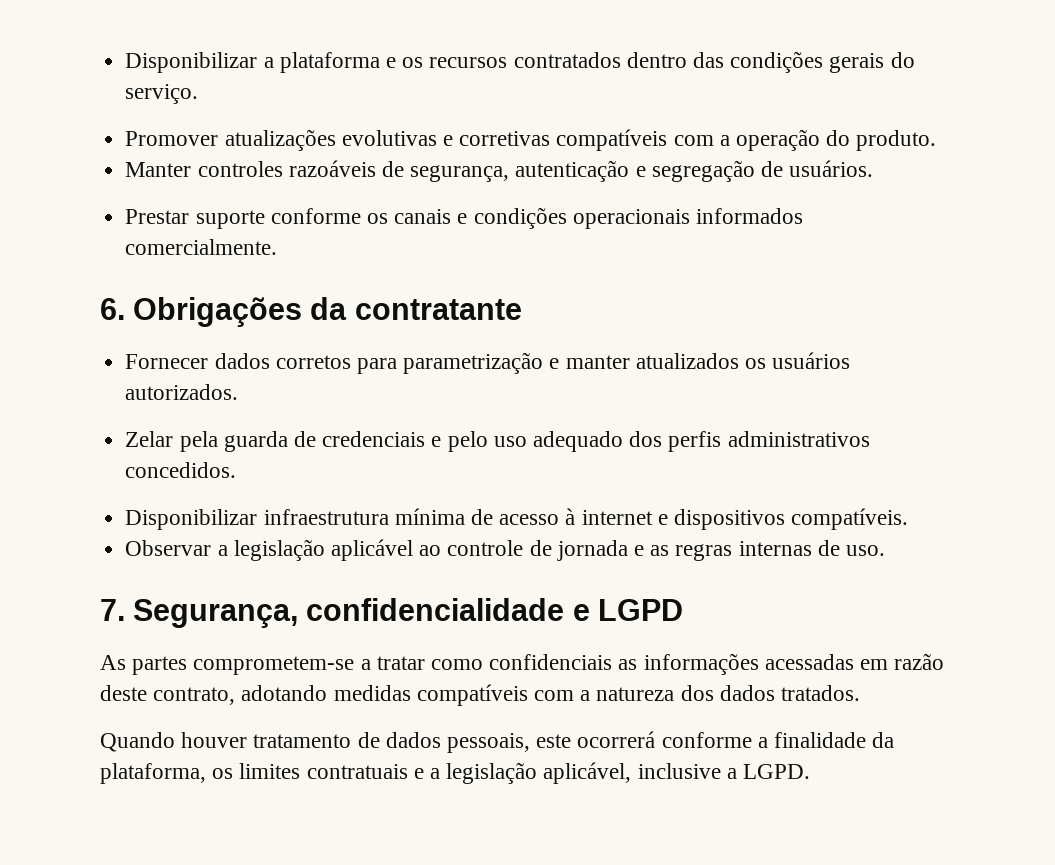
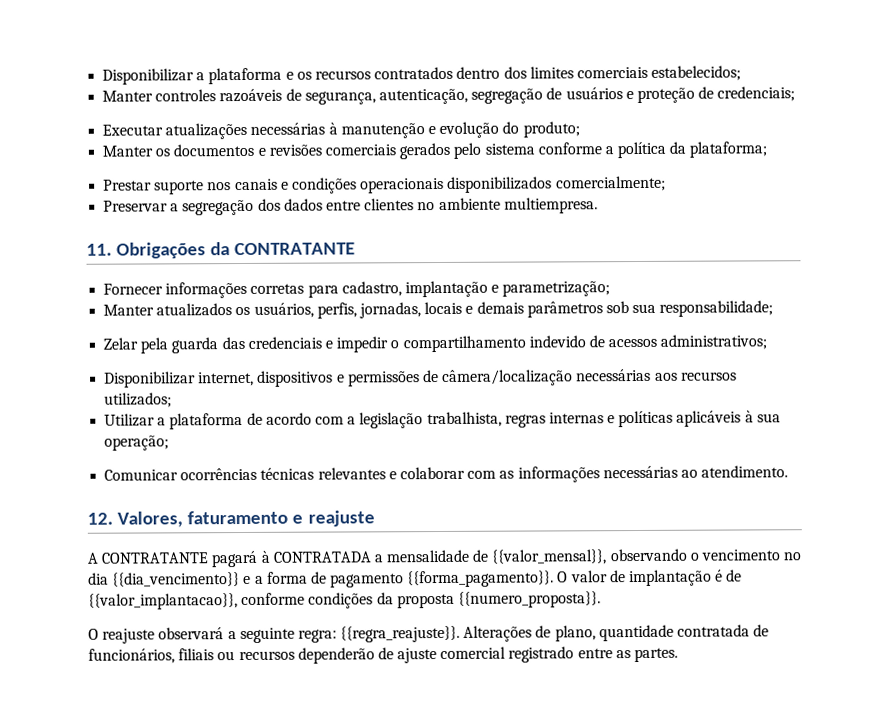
- Disponibilizar a plataforma e os recursos contratados dentro das condições gerais do serviço.
- Promover atualizações evolutivas e corretivas compatíveis com a operação do produto.
+ Disponibilizar a plataforma e os recursos contratados dentro dos limites comerciais estabelecidos;
- Manter controles razoáveis de segurança, autenticação e segregação de usuários.
+ Manter controles razoáveis de segurança, autenticação, segregação de usuários e proteção de credenciais;
+ Executar atualizações necessárias à manutenção e evolução do produto;
+ Manter os documentos e revisões comerciais gerados pelo sistema conforme a política da plataforma;
- Prestar suporte conforme os canais e condições operacionais informados comercialmente.
- 6. Obrigações da contratante
+ Prestar suporte nos canais e condições operacionais disponibilizados comercialmente;
+ Preservar a segregação dos dados entre clientes no ambiente multiempresa.
+ 11. Obrigações da CONTRATANTE
- Fornecer dados corretos para parametrização e manter atualizados os usuários autorizados.
+ Fornecer informações corretas para cadastro, implantação e parametrização;
+ Manter atualizados os usuários, perfis, jornadas, locais e demais parâmetros sob sua responsabilidade;
- Zelar pela guarda de credenciais e pelo uso adequado dos perfis administrativos concedidos.
- Disponibilizar infraestrutura mínima de acesso à internet e dispositivos compatíveis.
- Observar a legislação aplicável ao controle de jornada e as regras internas de uso.
- 7. Segurança, confidencialidade e LGPD
- As partes comprometem-se a tratar como confidenciais as informações acessadas em razão deste contrato, adotando medidas compatíveis com a natureza dos dados tratados.
- Quando houver tratamento de dados pessoais, este ocorrerá conforme a finalidade da plataforma, os limites contratuais e a legislação aplicável, inclusive a LGPD.
+ Zelar pela guarda das credenciais e impedir o compartilhamento indevido de acessos administrativos;
+ Disponibilizar internet, dispositivos e permissões de câmera/localização necessárias aos recursos utilizados;
+ Utilizar a plataforma de acordo com a legislação trabalhista, regras internas e políticas aplicáveis à sua operação;
+ Comunicar ocorrências técnicas relevantes e colaborar com as informações necessárias ao atendimento.
+ 12. Valores, faturamento e reajuste
+ A CONTRATANTE pagará à CONTRATADA a mensalidade de {{valor_mensal}}, observando o vencimento no dia {{dia_vencimento}} e a forma de pagamento {{forma_pagamento}}. O valor de implantação é de {{valor_implantacao}}, conforme condições da proposta {{numero_proposta}}.
+ O reajuste observará a seguinte regra: {{regra_reajuste}}. Alterações de plano, quantidade contratada de funcionários, filiais ou recursos dependerão de ajuste comercial registrado entre as partes.

